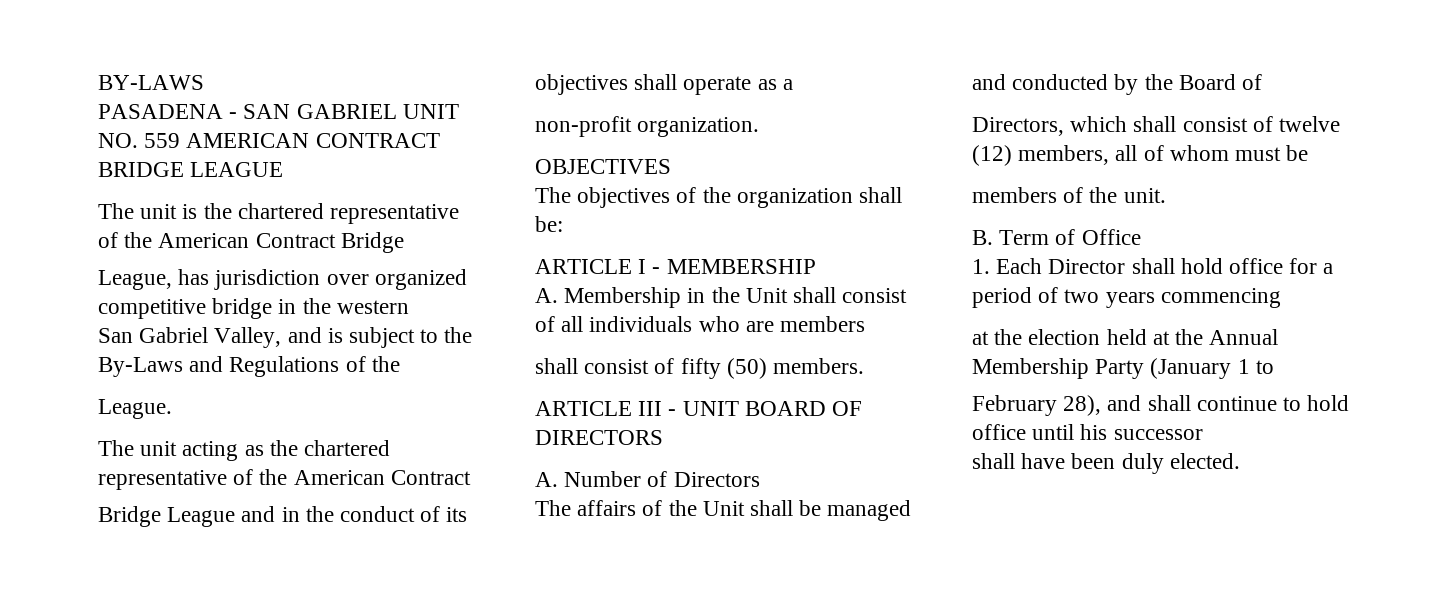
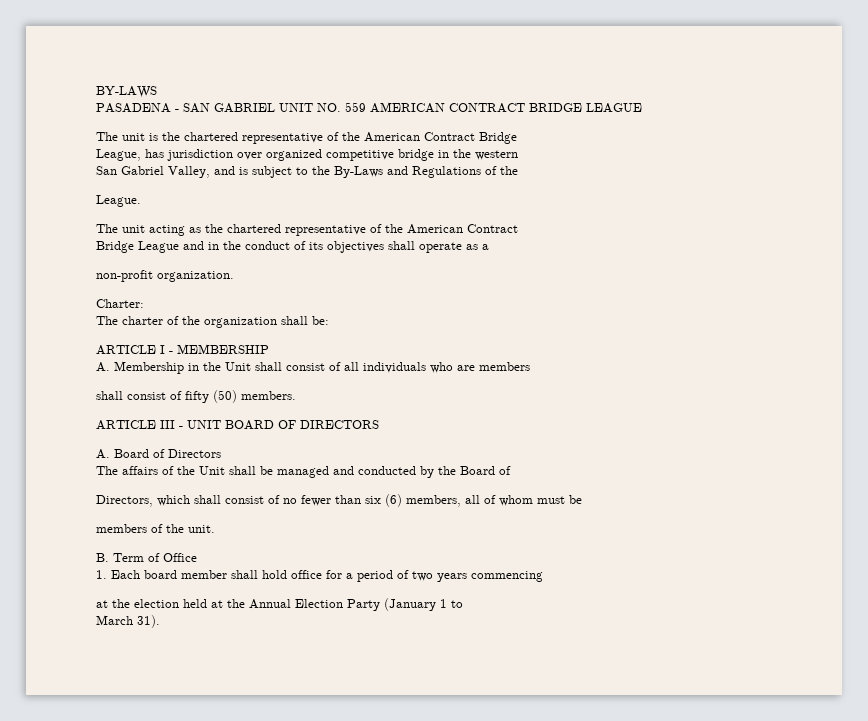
- OBJECTIVES
- The objectives of the organization shall be:
+ Charter:
+ The charter of the organization shall be:
- A. Number of Directors
+ A. Board of Directors
- Directors, which shall consist of twelve (12) members, all of whom must be
+ Directors, which shall consist of no fewer than six (6) members, all of whom must be
- 1. Each Director shall hold office for a period of two years commencing
+ 1. Each board member shall hold office for a period of two years commencing
- at the election held at the Annual Membership Party (January 1 to
+ at the election held at the Annual Election Party (January 1 to
- February 28), and shall continue to hold office until his successor
- shall have been duly elected.
+ March 31).

